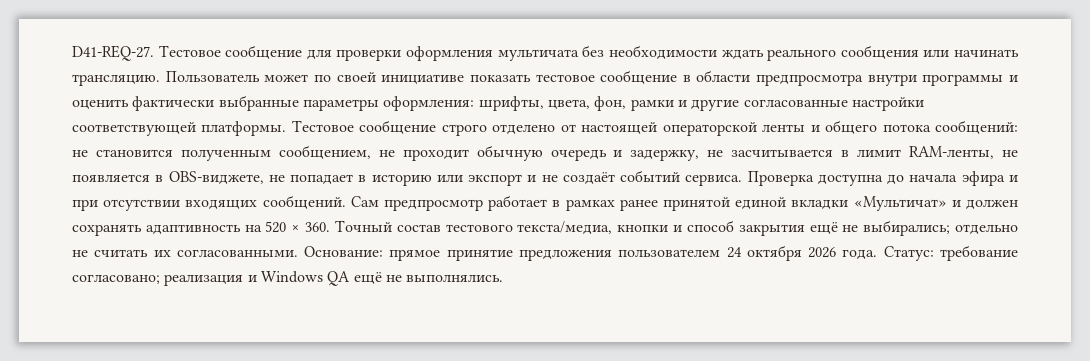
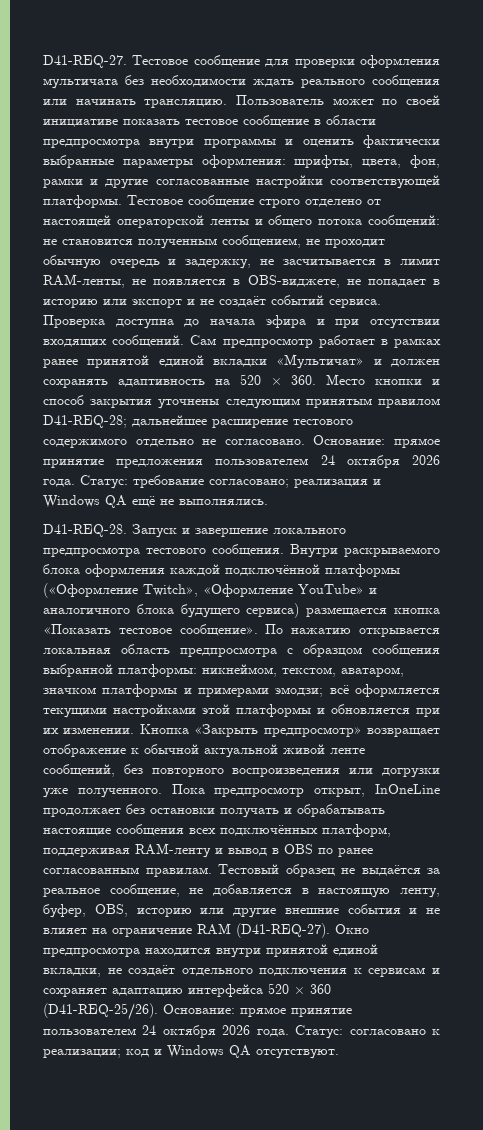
- Сам предпросмотр работает в рамках ранее принятой единой вкладки «Мультичат» и должен сохранять адаптивность на 520 × 360. Точный состав тестового текста/медиа, кнопки и способ закрытия ещё не выбирались; отдельно не считать их согласованными.
+ Сам предпросмотр работает в рамках ранее принятой единой вкладки «Мультичат» и должен сохранять адаптивность на 520 × 360. Место кнопки и способ закрытия уточнены следующим принятым правилом D41-REQ-28; дальнейшее расширение тестового содержимого отдельно не согласовано.
+ D41-REQ-28. Запуск и завершение локального предпросмотра тестового сообщения. Внутри раскрываемого блока оформления каждой подключённой платформы («Оформление Twitch», «Оформление YouTube» и аналогичного блока будущего сервиса) размещается кнопка «Показать тестовое сообщение». По нажатию открывается локальная область предпросмотра с образцом сообщения выбранной платформы: никнеймом, текстом, аватаром, значком платформы и примерами эмодзи; всё оформляется текущими настройками этой платформы и обновляется при их изменении. Кнопка «Закрыть предпросмотр» возвращает отображение к обычной актуальной живой ленте сообщений, без повторного воспроизведения или догрузки уже полученного. Пока предпросмотр открыт, InOneLine продолжает без остановки получать и обрабатывать настоящие сообщения всех подключённых платформ, поддерживая RAM-ленту и вывод в OBS по ранее согласованным правилам. Тестовый образец не выдаётся за реальное сообщение, не добавляется в настоящую ленту, буфер, OBS, историю или другие внешние события и не влияет на ограничение RAM (D41-REQ-27). Окно предпросмотра находится внутри принятой единой вкладки, не создаёт отдельного подключения к сервисам и сохраняет адаптацию интерфейса 520 × 360 (D41-REQ-25/26). Основание: прямое принятие пользователем 24 октября 2026 года. Статус: согласовано к реализации; код и Windows QA отсутствуют.

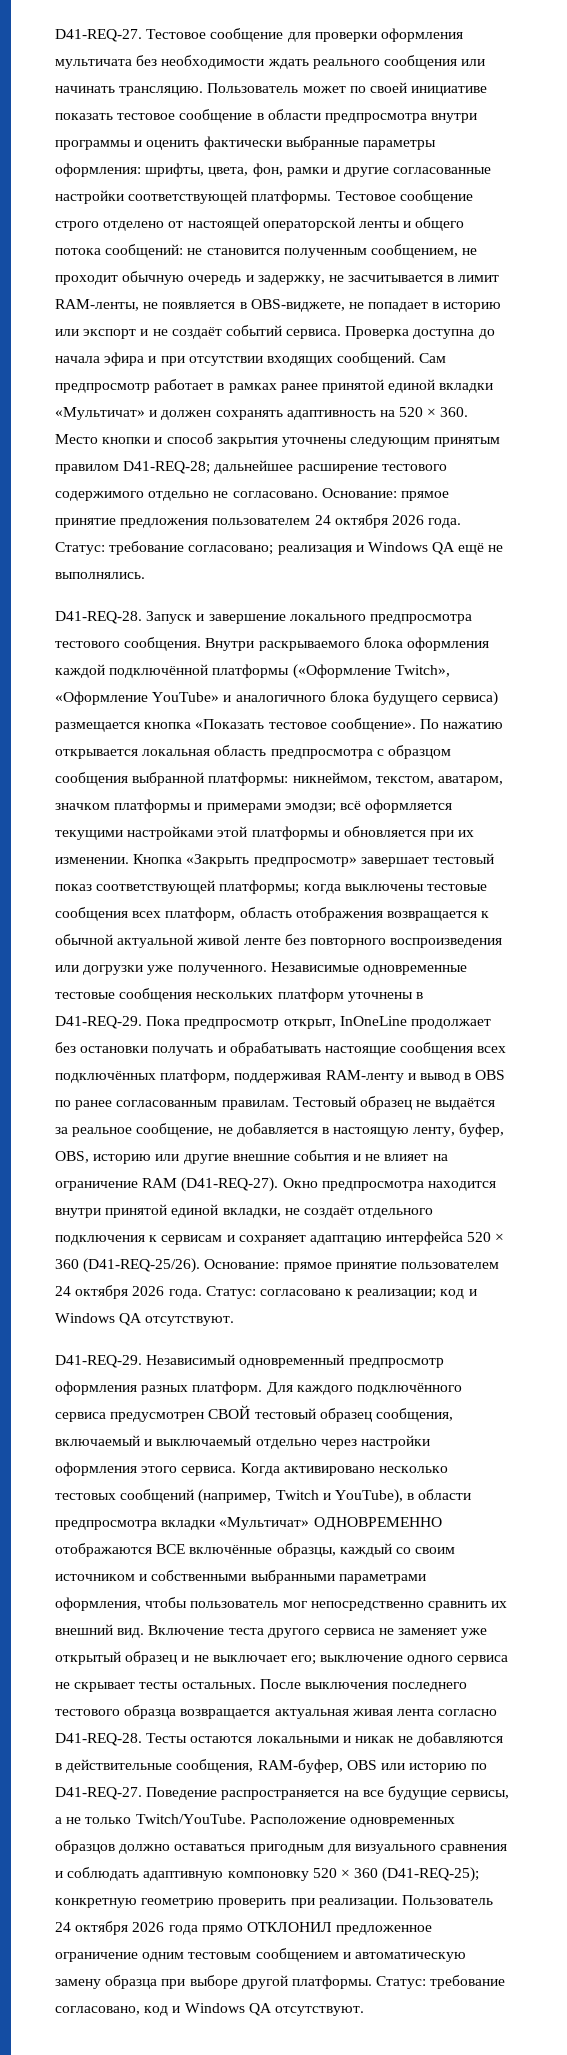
- Кнопка «Закрыть предпросмотр» возвращает отображение к обычной актуальной живой ленте сообщений, без повторного воспроизведения или догрузки уже полученного.
+ Кнопка «Закрыть предпросмотр» завершает тестовый показ соответствующей платформы; когда выключены тестовые сообщения всех платформ, область отображения возвращается к обычной актуальной живой ленте без повторного воспроизведения или догрузки уже полученного.
+ Независимые одновременные тестовые сообщения нескольких платформ уточнены в D41-REQ-29.
+ D41-REQ-29. Независимый одновременный предпросмотр оформления разных платформ. Для каждого подключённого сервиса предусмотрен СВОЙ тестовый образец сообщения, включаемый и выключаемый отдельно через настройки оформления этого сервиса. Когда активировано несколько тестовых сообщений (например, Twitch и YouTube), в области предпросмотра вкладки «Мультичат» ОДНОВРЕМЕННО отображаются ВСЕ включённые образцы, каждый со своим источником и собственными выбранными параметрами оформления, чтобы пользователь мог непосредственно сравнить их внешний вид. Включение теста другого сервиса не заменяет уже открытый образец и не выключает его; выключение одного сервиса не скрывает тесты остальных. После выключения последнего тестового образца возвращается актуальная живая лента согласно D41-REQ-28. Тесты остаются локальными и никак не добавляются в действительные сообщения, RAM-буфер, OBS или историю по D41-REQ-27. Поведение распространяется на все будущие сервисы, а не только Twitch/YouTube. Расположение одновременных образцов должно оставаться пригодным для визуального сравнения и соблюдать адаптивную компоновку 520 × 360 (D41-REQ-25); конкретную геометрию проверить при реализации. Пользователь 24 октября 2026 года прямо ОТКЛОНИЛ предложенное ограничение одним тестовым сообщением и автоматическую замену образца при выборе другой платформы. Статус: требование согласовано, код и Windows QA отсутствуют.

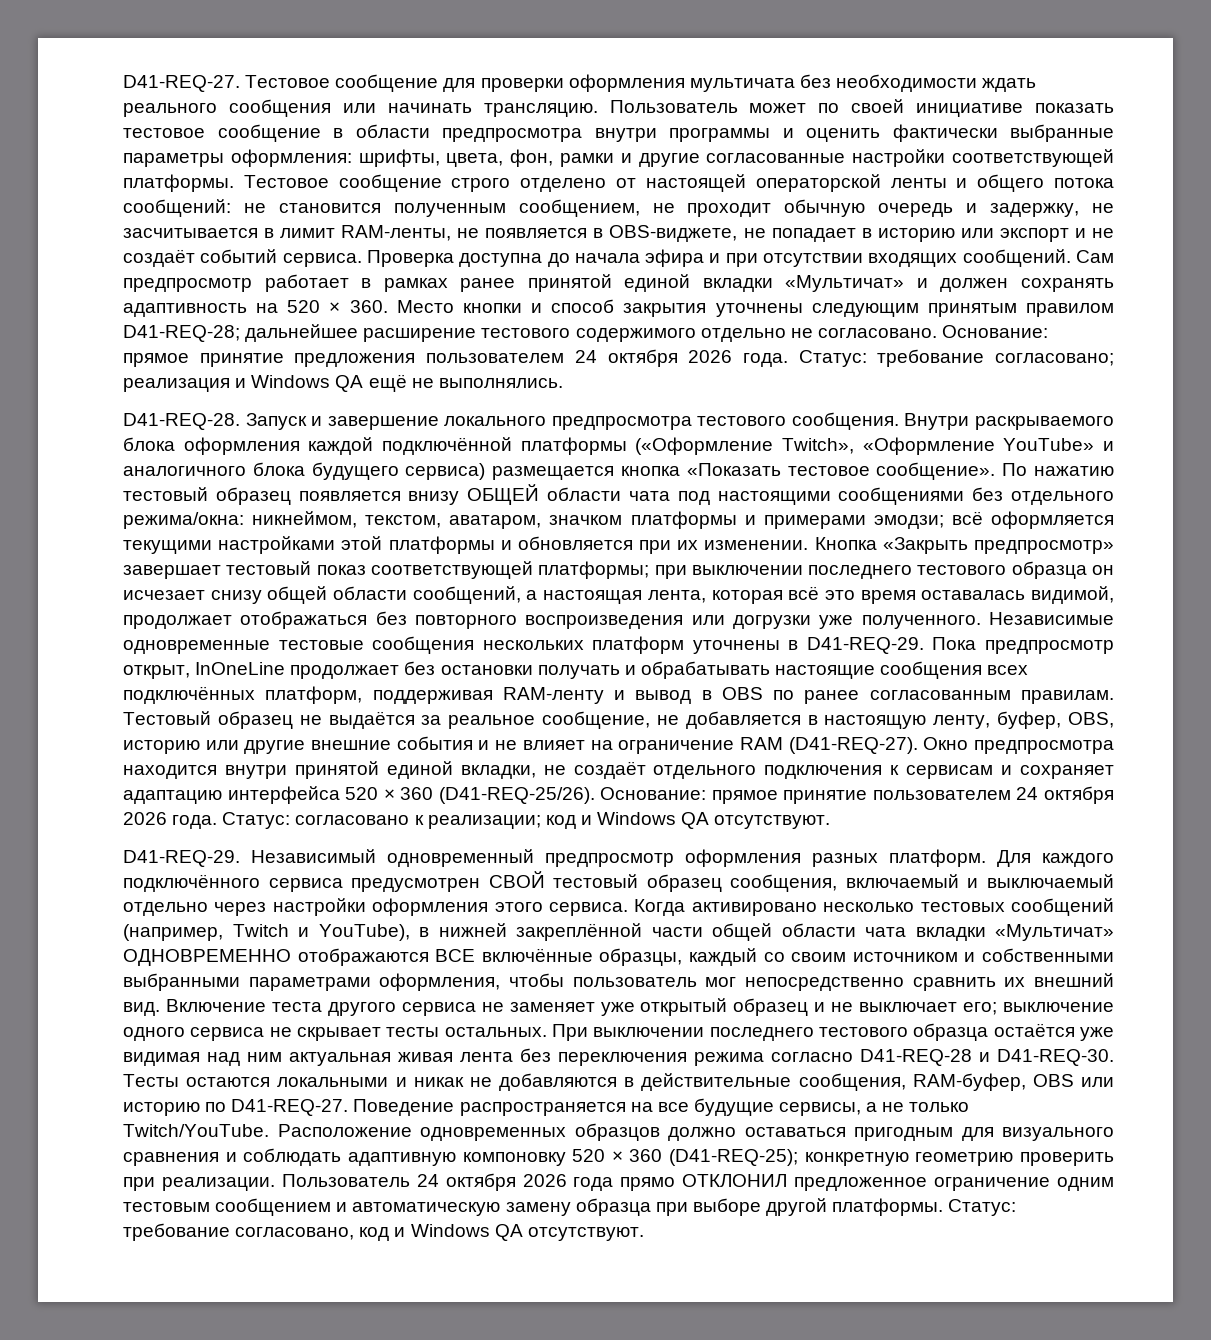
- По нажатию открывается локальная область предпросмотра с образцом сообщения выбранной платформы: никнеймом, текстом, аватаром, значком платформы и примерами эмодзи; всё оформляется текущими настройками этой платформы и обновляется при их изменении.
+ По нажатию тестовый образец появляется внизу ОБЩЕЙ области чата под настоящими сообщениями без отдельного режима/окна: никнеймом, текстом, аватаром, значком платформы и примерами эмодзи; всё оформляется текущими настройками этой платформы и обновляется при их изменении.
- Кнопка «Закрыть предпросмотр» завершает тестовый показ соответствующей платформы; когда выключены тестовые сообщения всех платформ, область отображения возвращается к обычной актуальной живой ленте без повторного воспроизведения или догрузки уже полученного.
+ Кнопка «Закрыть предпросмотр» завершает тестовый показ соответствующей платформы; при выключении последнего тестового образца он исчезает снизу общей области сообщений, а настоящая лента, которая всё это время оставалась видимой, продолжает отображаться без повторного воспроизведения или догрузки уже полученного.
- Когда активировано несколько тестовых сообщений (например, Twitch и YouTube), в области предпросмотра вкладки «Мультичат» ОДНОВРЕМЕННО отображаются ВСЕ включённые образцы, каждый со своим источником и собственными выбранными параметрами оформления, чтобы пользователь мог непосредственно сравнить их внешний вид.
+ Когда активировано несколько тестовых сообщений (например, Twitch и YouTube), в нижней закреплённой части общей области чата вкладки «Мультичат» ОДНОВРЕМЕННО отображаются ВСЕ включённые образцы, каждый со своим источником и собственными выбранными параметрами оформления, чтобы пользователь мог непосредственно сравнить их внешний вид.
- После выключения последнего тестового образца возвращается актуальная живая лента согласно D41-REQ-28.
+ При выключении последнего тестового образца остаётся уже видимая над ним актуальная живая лента без переключения режима согласно D41-REQ-28 и D41-REQ-30.

